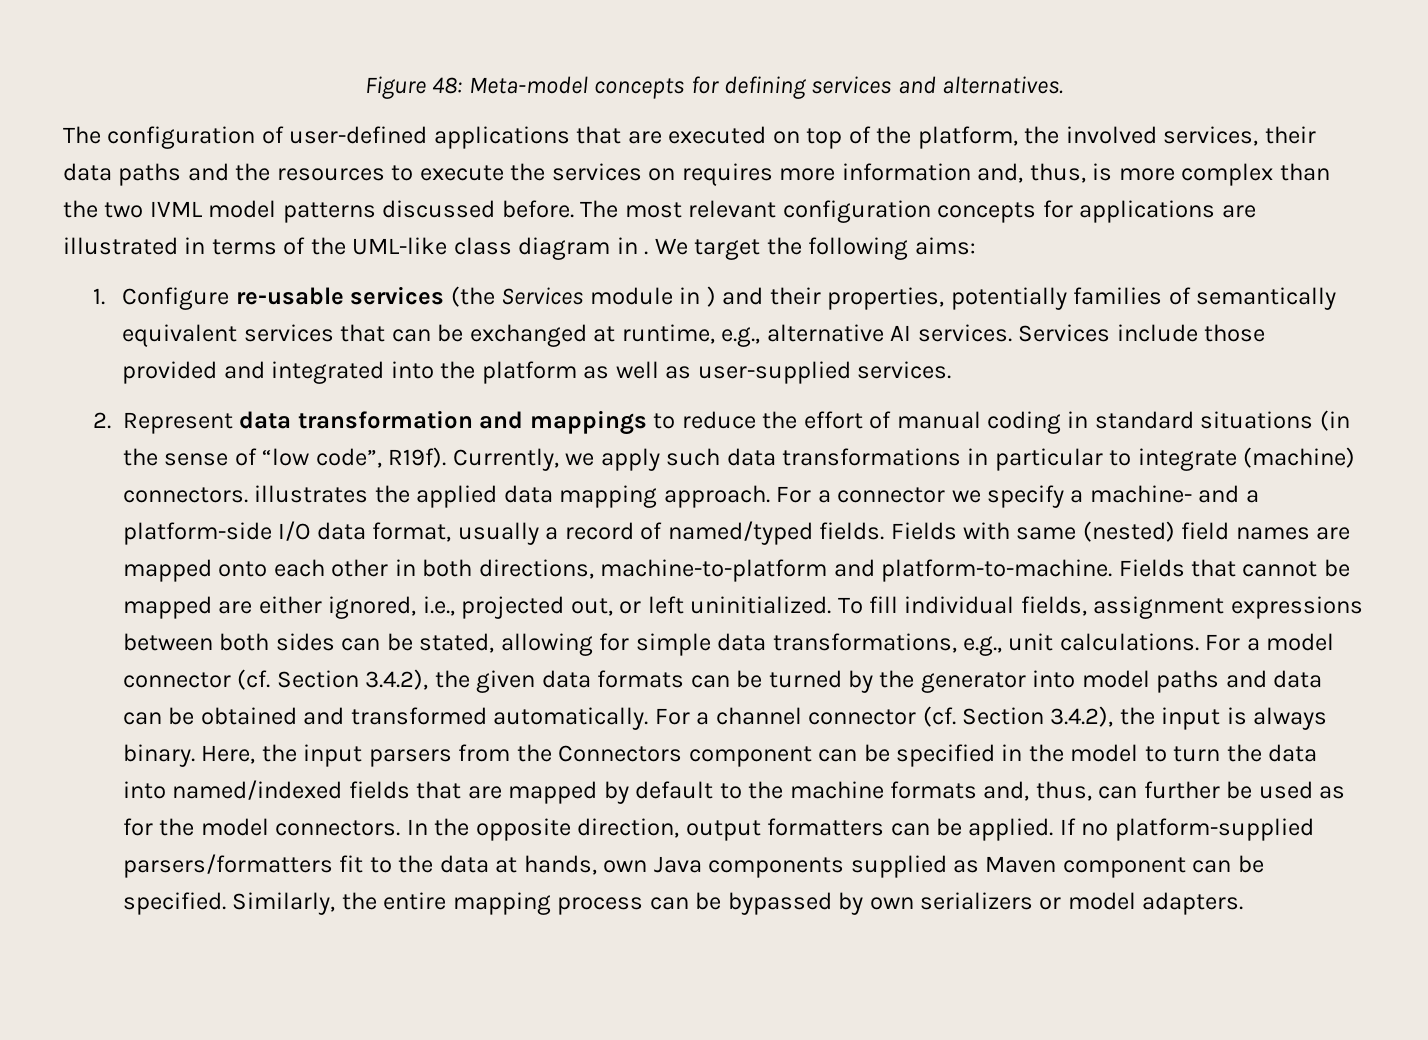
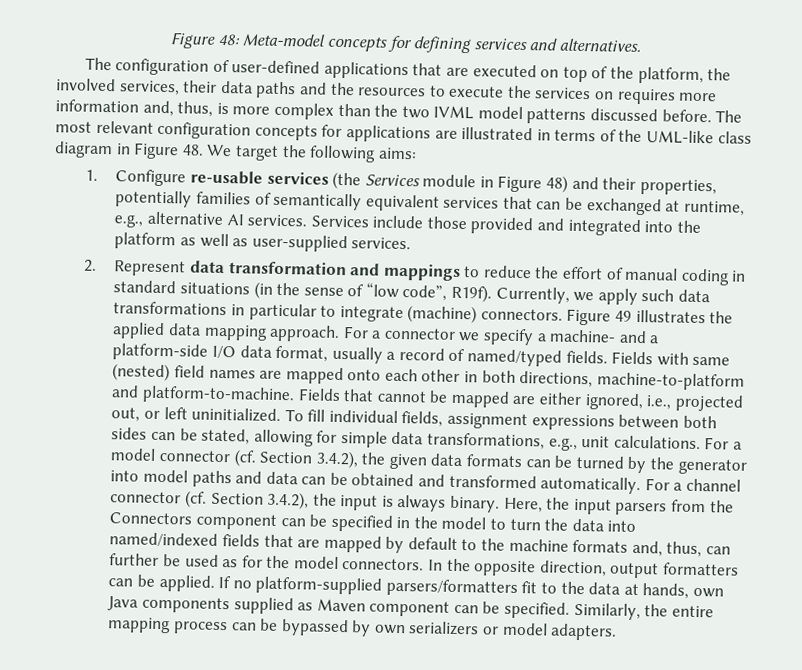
- The most relevant configuration concepts for applications are illustrated in terms of the UML-like class diagram in . We target the following aims:
+ The most relevant configuration concepts for applications are illustrated in terms of the UML-like class diagram in Figure 48. We target the following aims:
- 1. Configure re-usable services (the Services module in ) and their properties, potentially families of semantically equivalent services that can be exchanged at runtime, e.g., alternative AI services.
+ 1. Configure re-usable services (the Services module in Figure 48) and their properties, potentially families of semantically equivalent services that can be exchanged at runtime, e.g., alternative AI services.
- Currently, we apply such data transformations in particular to integrate (machine) connectors. illustrates the applied data mapping approach.
+ Currently, we apply such data transformations in particular to integrate (machine) connectors. Figure 49 illustrates the applied data mapping approach.

